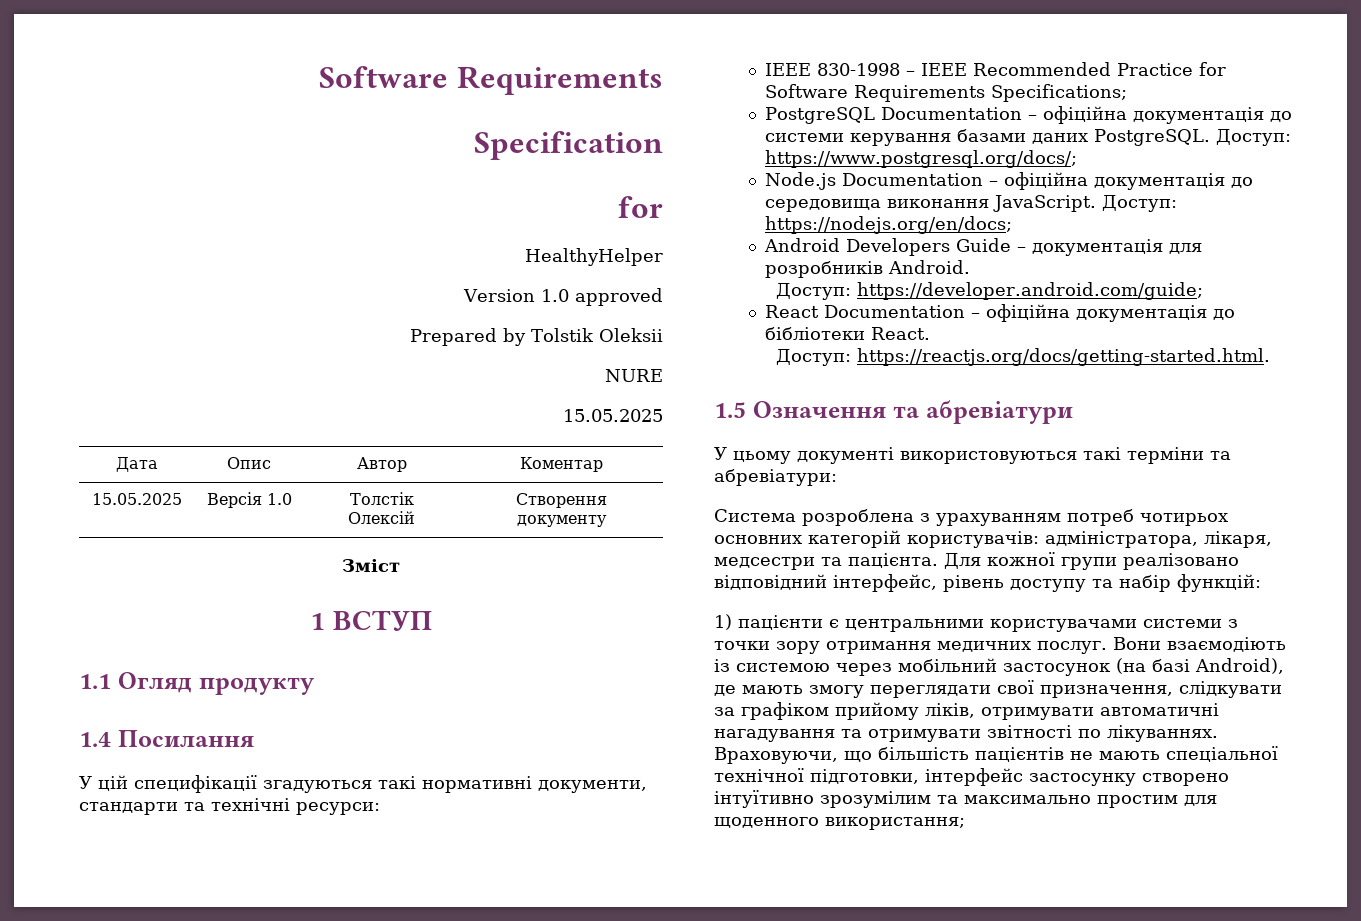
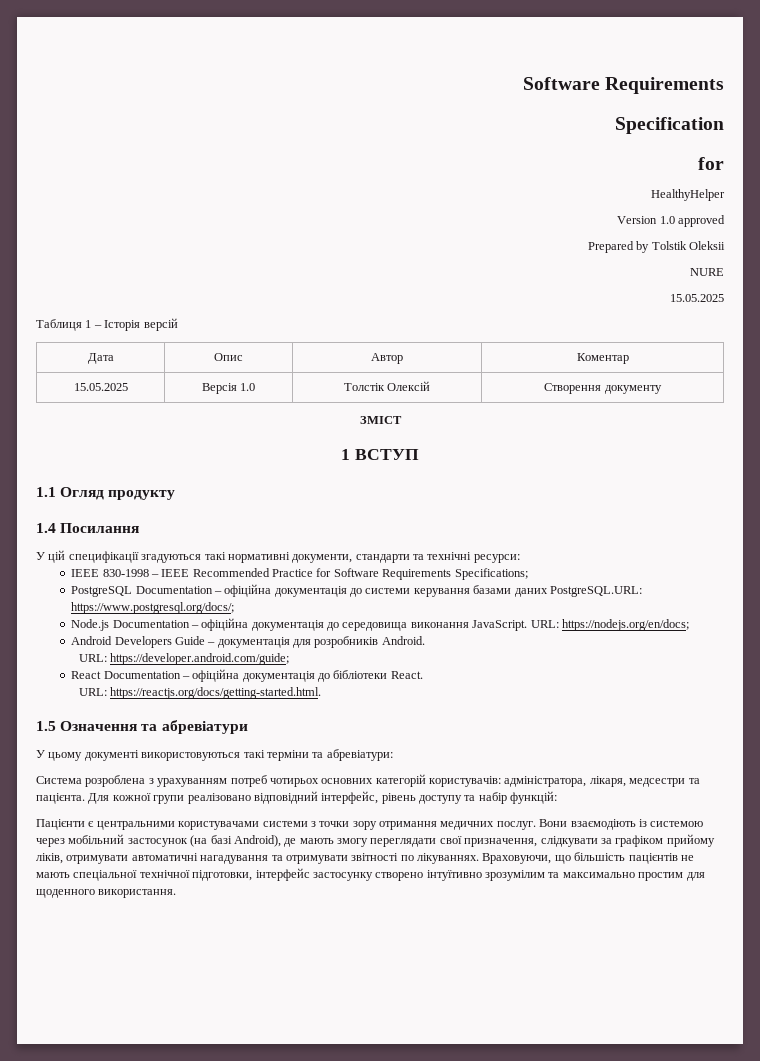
+ Таблиця 1 – Історія версій
- Зміст
+ ЗМІСТ
- PostgreSQL Documentation – офіційна документація до системи керування базами даних PostgreSQL. Доступ: https://www.postgresql.org/docs/;
+ PostgreSQL Documentation – офіційна документація до системи керування базами даних PostgreSQL.URL: https://www.postgresql.org/docs/;
- Доступ: https://nodejs.org/en/docs;
+ URL: https://nodejs.org/en/docs;
- Доступ: https://developer.android.com/guide;
+ URL: https://developer.android.com/guide;
- Доступ: https://reactjs.org/docs/getting-started.html.
+ URL: https://reactjs.org/docs/getting-started.html.
- 1) пацієнти є центральними користувачами системи з точки зору отримання медичних послуг.
+ Пацієнти є центральними користувачами системи з точки зору отримання медичних послуг.
- Враховуючи, що більшість пацієнтів не мають спеціальної технічної підготовки, інтерфейс застосунку створено інтуїтивно зрозумілим та максимально простим для щоденного використання;
+ Враховуючи, що більшість пацієнтів не мають спеціальної технічної підготовки, інтерфейс застосунку створено інтуїтивно зрозумілим та максимально простим для щоденного використання.

